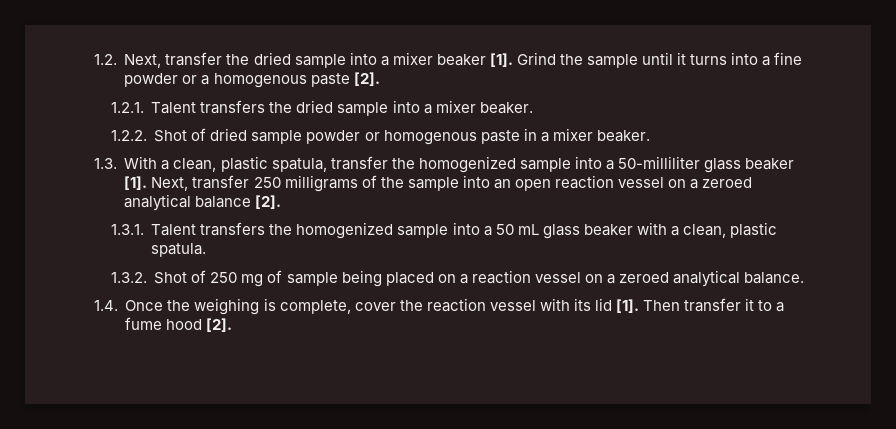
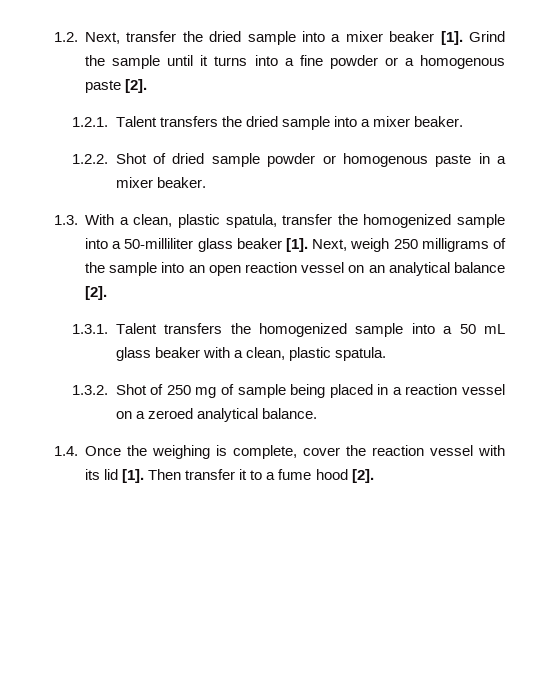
- Next, transfer 250 milligrams of the sample into an open reaction vessel on a zeroed analytical balance [2].
+ Next, weigh 250 milligrams of the sample into an open reaction vessel on an analytical balance [2].
- 1.3.2. Shot of 250 mg of sample being placed on a reaction vessel on a zeroed analytical balance.
+ 1.3.2. Shot of 250 mg of sample being placed in a reaction vessel on a zeroed analytical balance.

